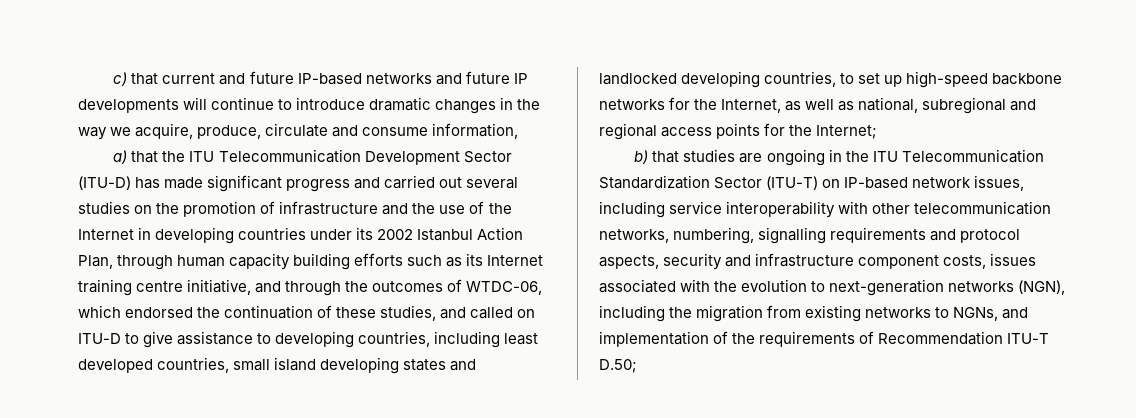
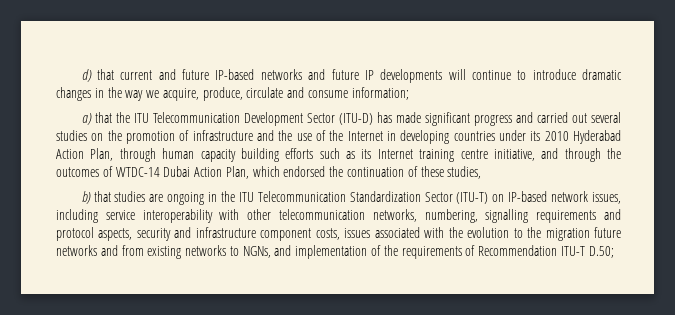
- c) that current and future IP-based networks and future IP developments will continue to introduce dramatic changes in the way we acquire, produce, circulate and consume information,
+ d) that current and future IP-based networks and future IP developments will continue to introduce dramatic changes in the way we acquire, produce, circulate and consume information;
- a) that the ITU Telecommunication Development Sector (ITU-D) has made significant progress and carried out several studies on the promotion of infrastructure and the use of the Internet in developing countries under its 2002 Istanbul Action Plan, through human capacity building efforts such as its Internet training centre initiative, and through the outcomes of WTDC-06, which endorsed the continuation of these studies, and called on ITU-D to give assistance to developing countries, including least developed countries, small island developing states and landlocked developing countries, to set up high-speed backbone networks for the Internet, as well as national, subregional and regional access points for the Internet;
+ a) that the ITU Telecommunication Development Sector (ITU-D) has made significant progress and carried out several studies on the promotion of infrastructure and the use of the Internet in developing countries under its 2010 Hyderabad Action Plan, through human capacity building efforts such as its Internet training centre initiative, and through the outcomes of WTDC-14 Dubai Action Plan, which endorsed the continuation of these studies,
- b) that studies are ongoing in the ITU Telecommunication Standardization Sector (ITU-T) on IP-based network issues, including service interoperability with other telecommunication networks, numbering, signalling requirements and protocol aspects, security and infrastructure component costs, issues associated with the evolution to next-generation networks (NGN), including the migration from existing networks to NGNs, and implementation of the requirements of Recommendation ITU-T D.50;
+ b) that studies are ongoing in the ITU Telecommunication Standardization Sector (ITU-T) on IP-based network issues, including service interoperability with other telecommunication networks, numbering, signalling requirements and protocol aspects, security and infrastructure component costs, issues associated with the evolution to the migration future networks and from existing networks to NGNs, and implementation of the requirements of Recommendation ITU-T D.50;

